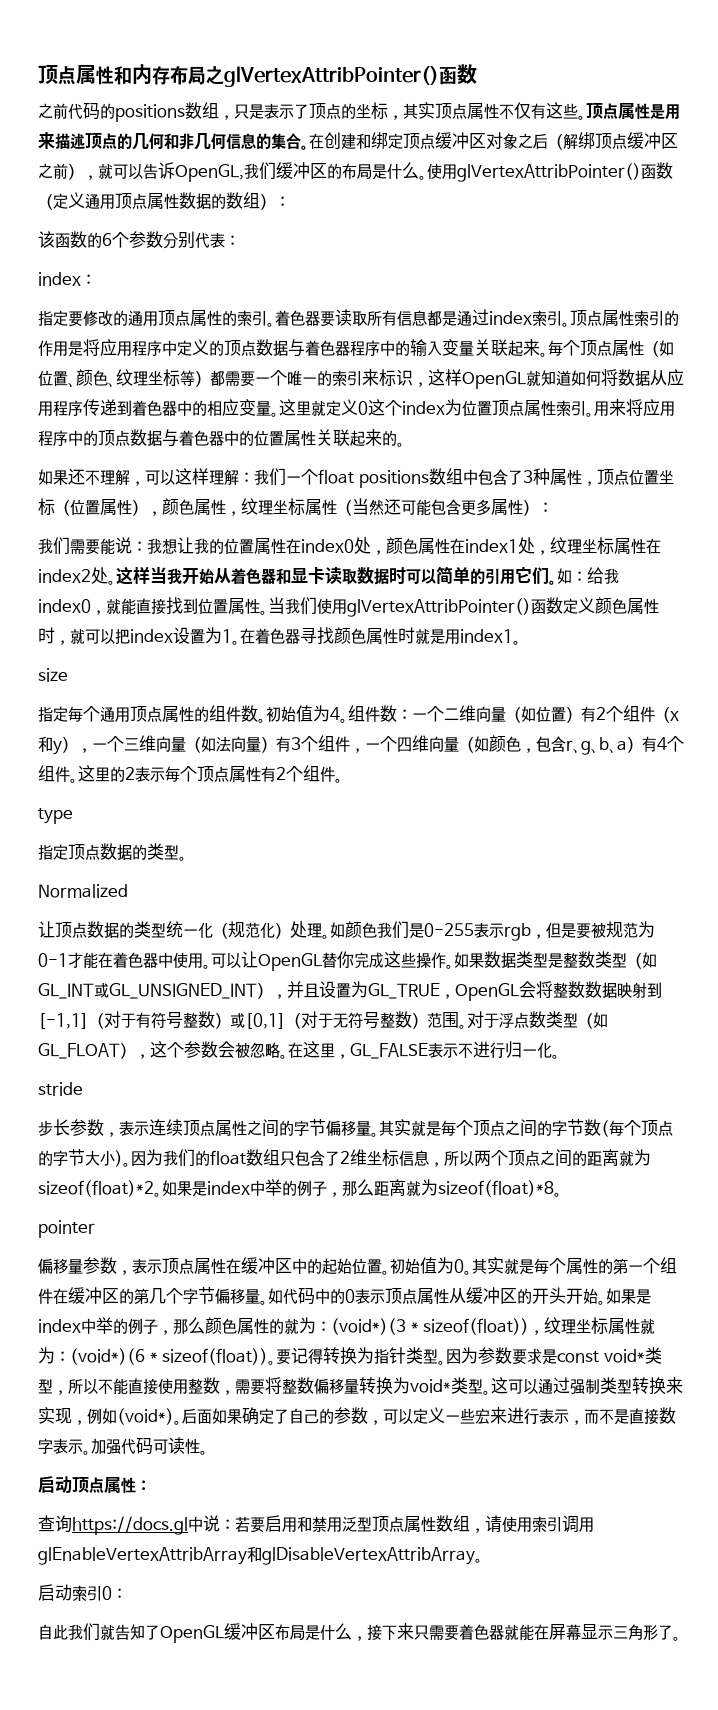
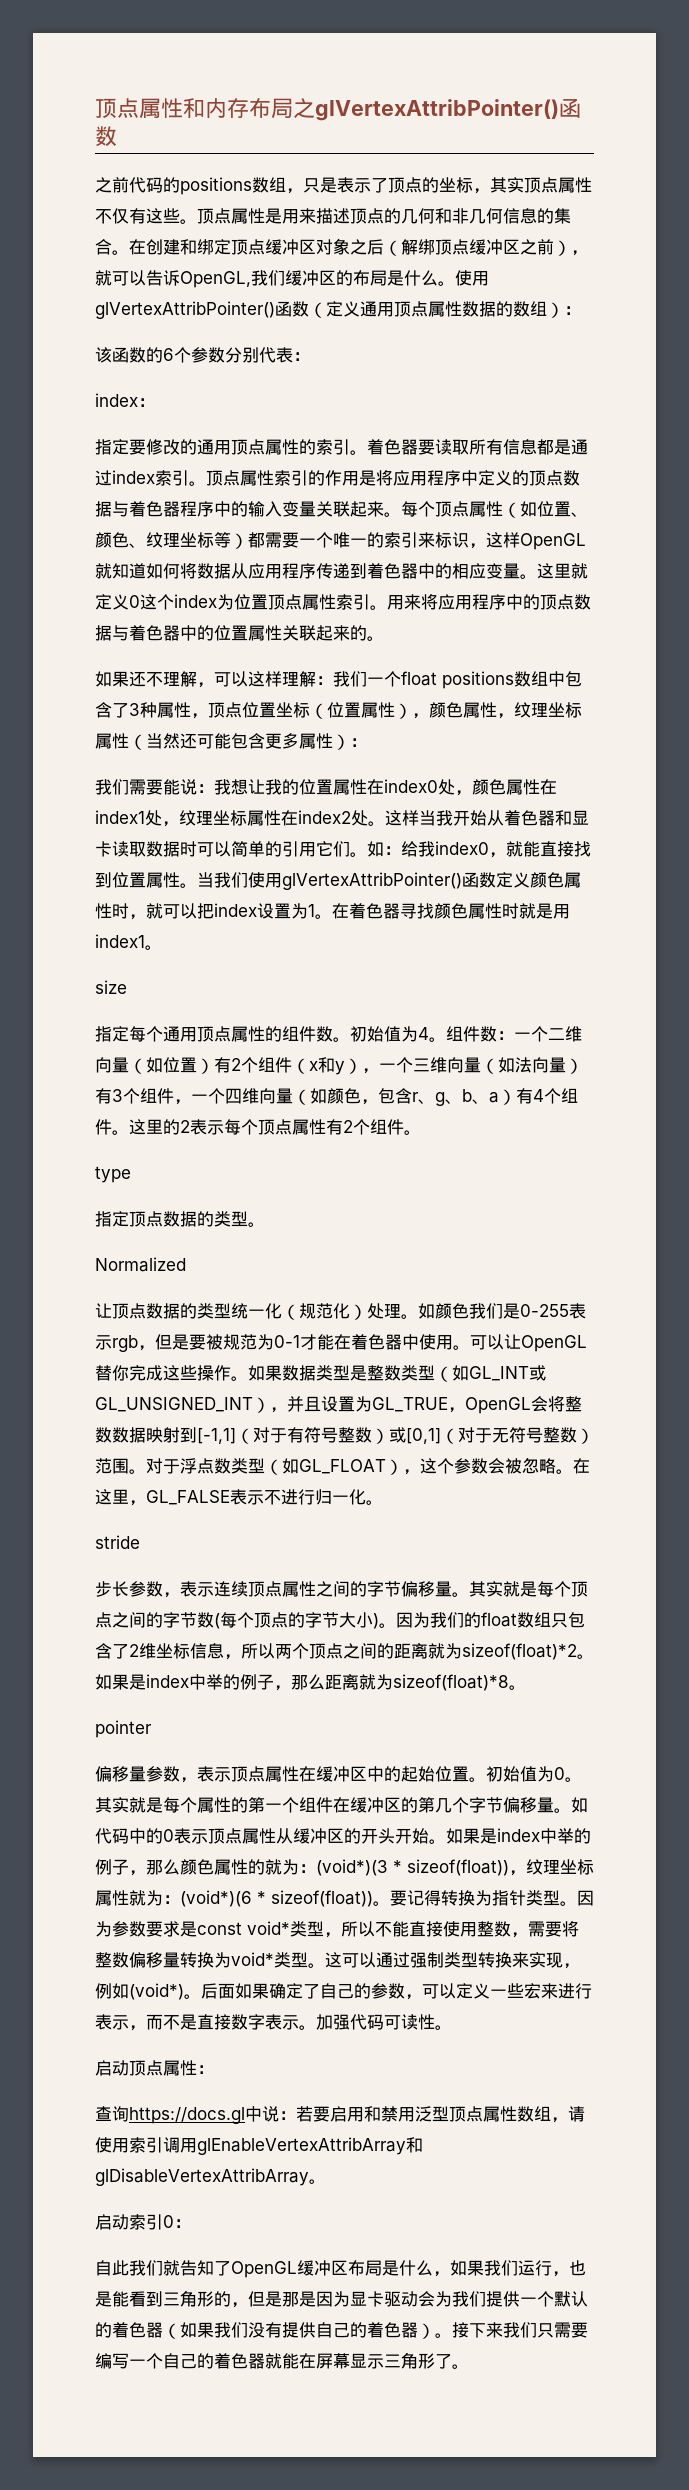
- 自此我们就告知了OpenGL缓冲区布局是什么，接下来只需要着色器就能在屏幕显示三角形了。
+ 自此我们就告知了OpenGL缓冲区布局是什么，如果我们运行，也是能看到三角形的，但是那是因为显卡驱动会为我们提供一个默认的着色器（如果我们没有提供自己的着色器）。接下来我们只需要编写一个自己的着色器就能在屏幕显示三角形了。

